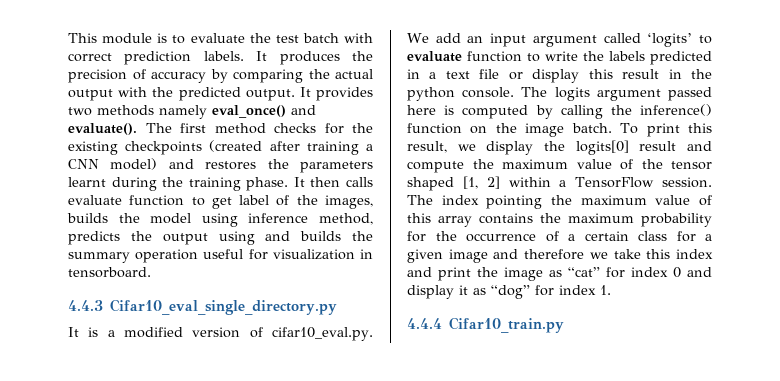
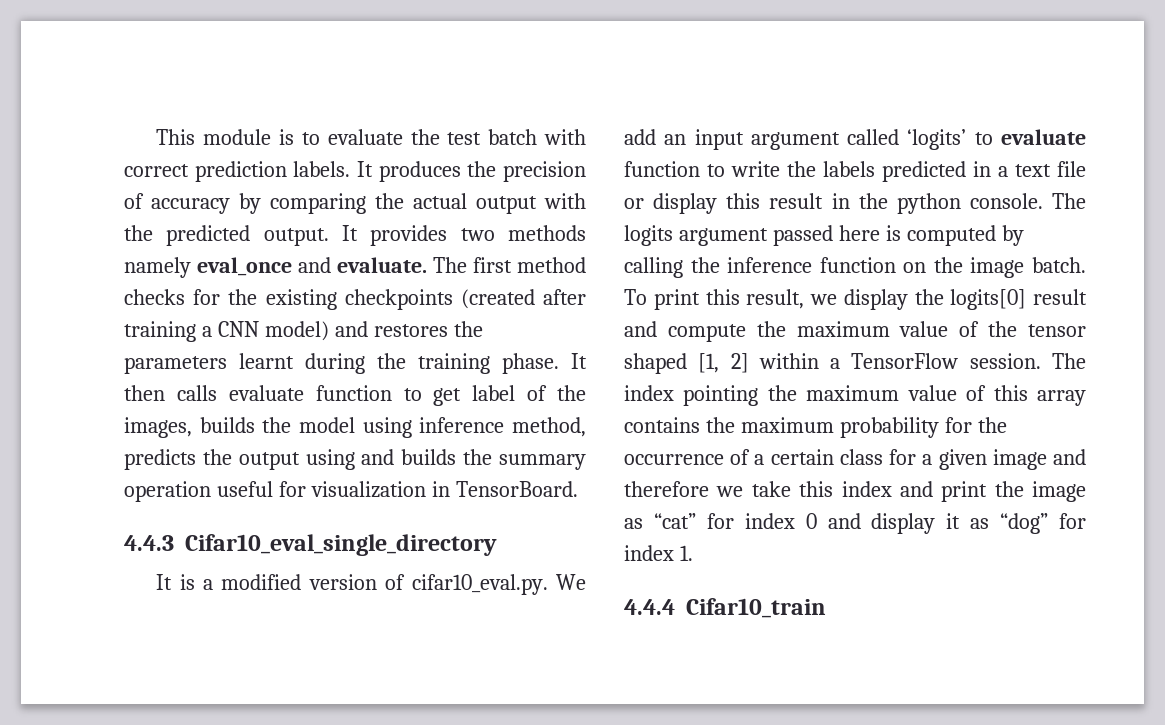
- It provides two methods namely eval_once() and evaluate().
+ It provides two methods namely eval_once and evaluate.
- It then calls evaluate function to get label of the images, builds the model using inference method, predicts the output using and builds the summary operation useful for visualization in tensorboard.
+ It then calls evaluate function to get label of the images, builds the model using inference method, predicts the output using and builds the summary operation useful for visualization in TensorBoard.
- 4.4.3 Cifar10_eval_single_directory.py
+ 4.4.3 Cifar10_eval_single_directory
- The logits argument passed here is computed by calling the inference() function on the image batch.
+ The logits argument passed here is computed by calling the inference function on the image batch.
- 4.4.4 Cifar10_train.py
+ 4.4.4 Cifar10_train

